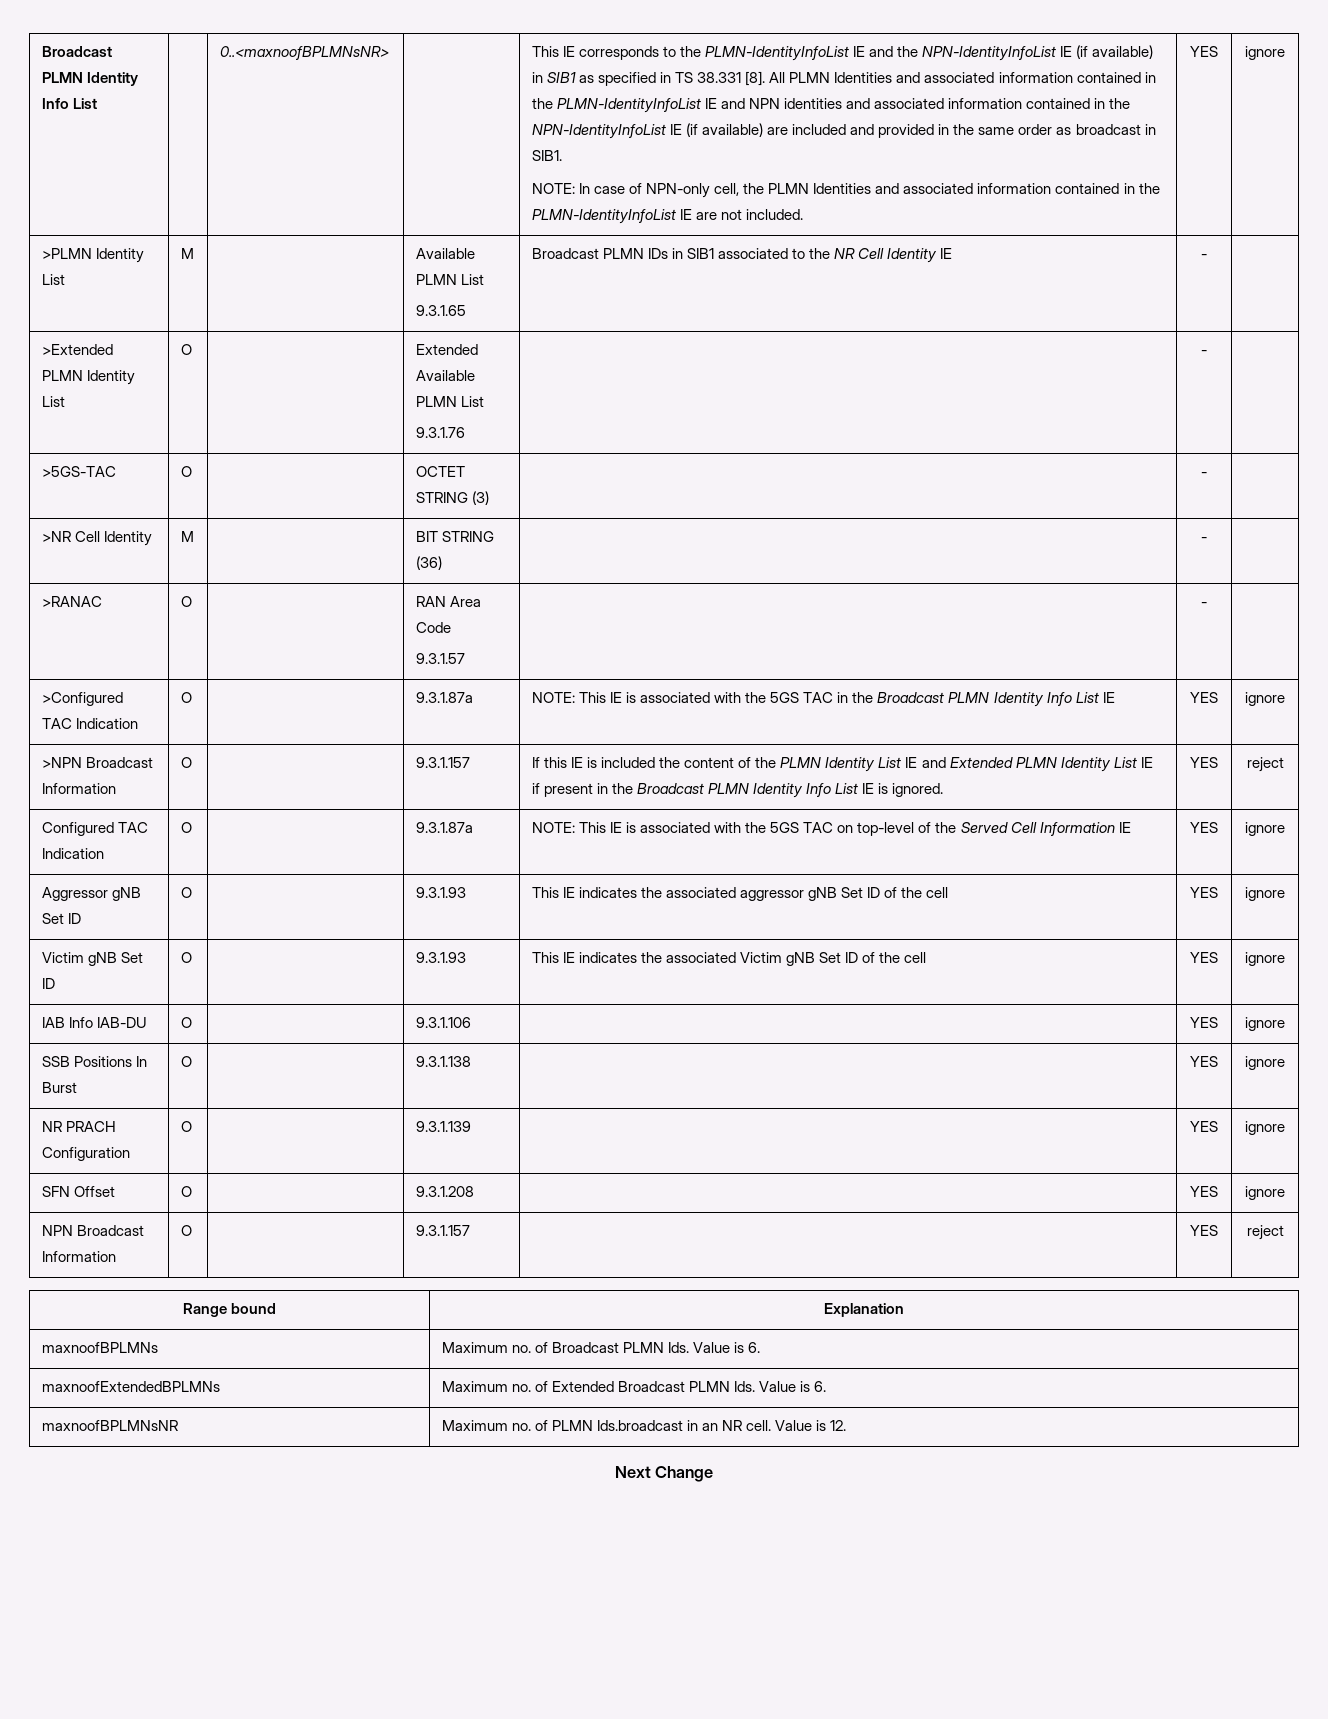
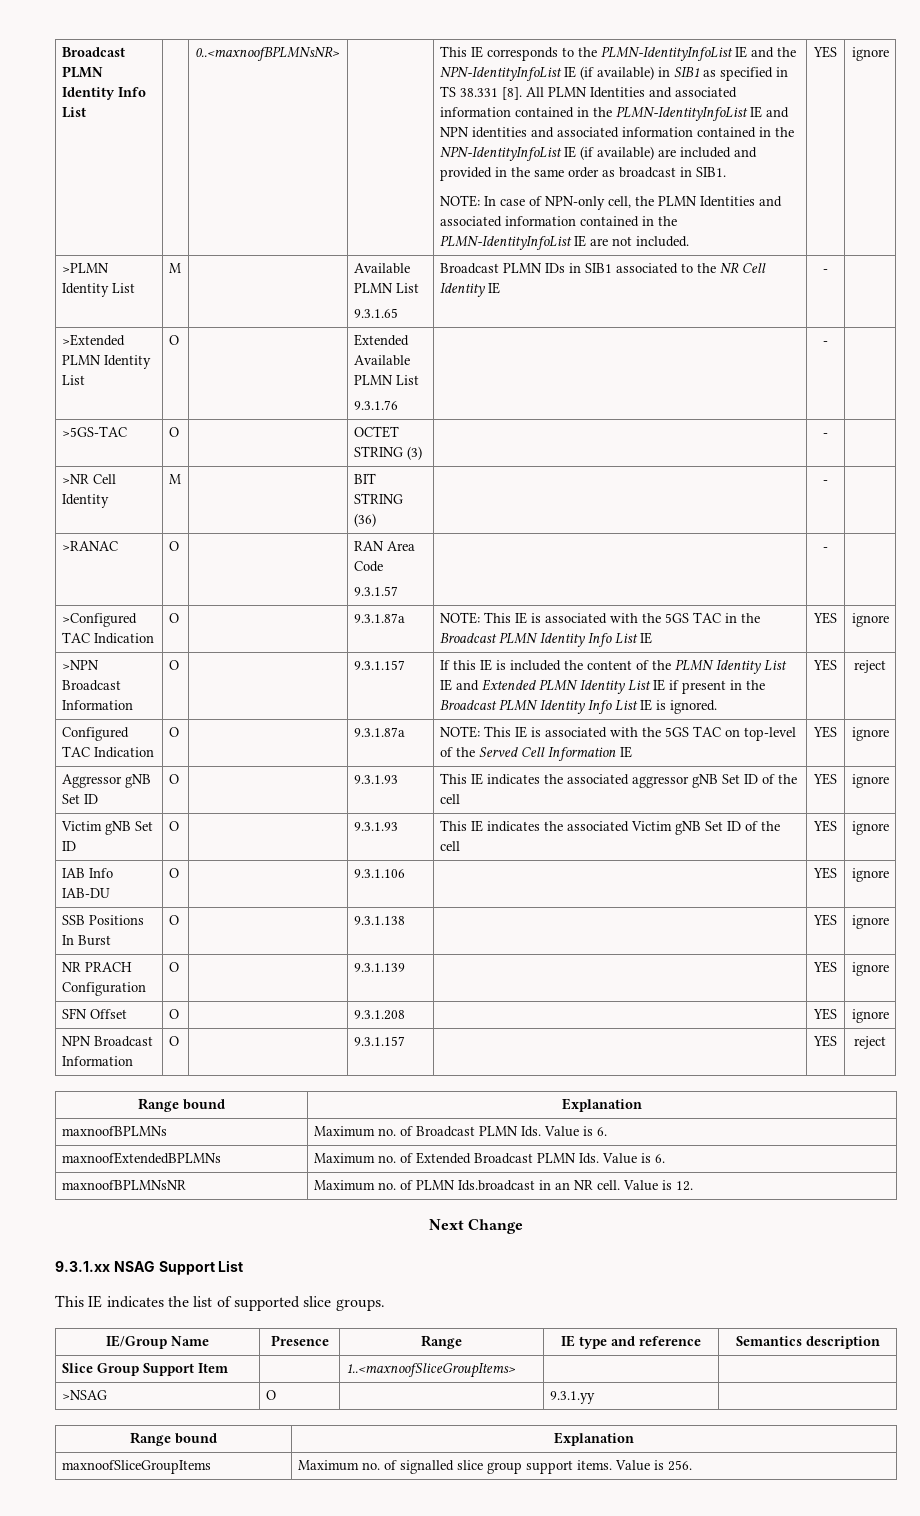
+ 9.3.1.xx NSAG Support List
+ This IE indicates the list of supported slice groups.
+ IE/Group Name | Presence | Range | IE type and reference | Semantics description
+ Slice Group Support Item | | 1..<maxnoofSliceGroupItems> | |
+ >NSAG | O | | 9.3.1.yy |
+ Range bound | Explanation
+ maxnoofSliceGroupItems | Maximum no. of signalled slice group support items. Value is 256.

